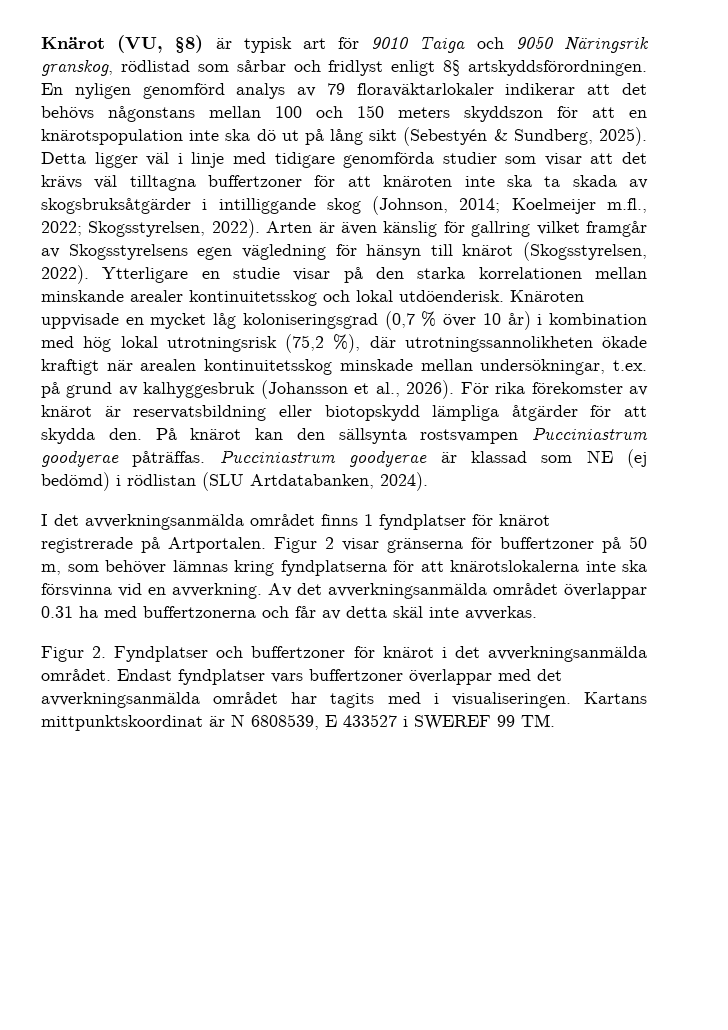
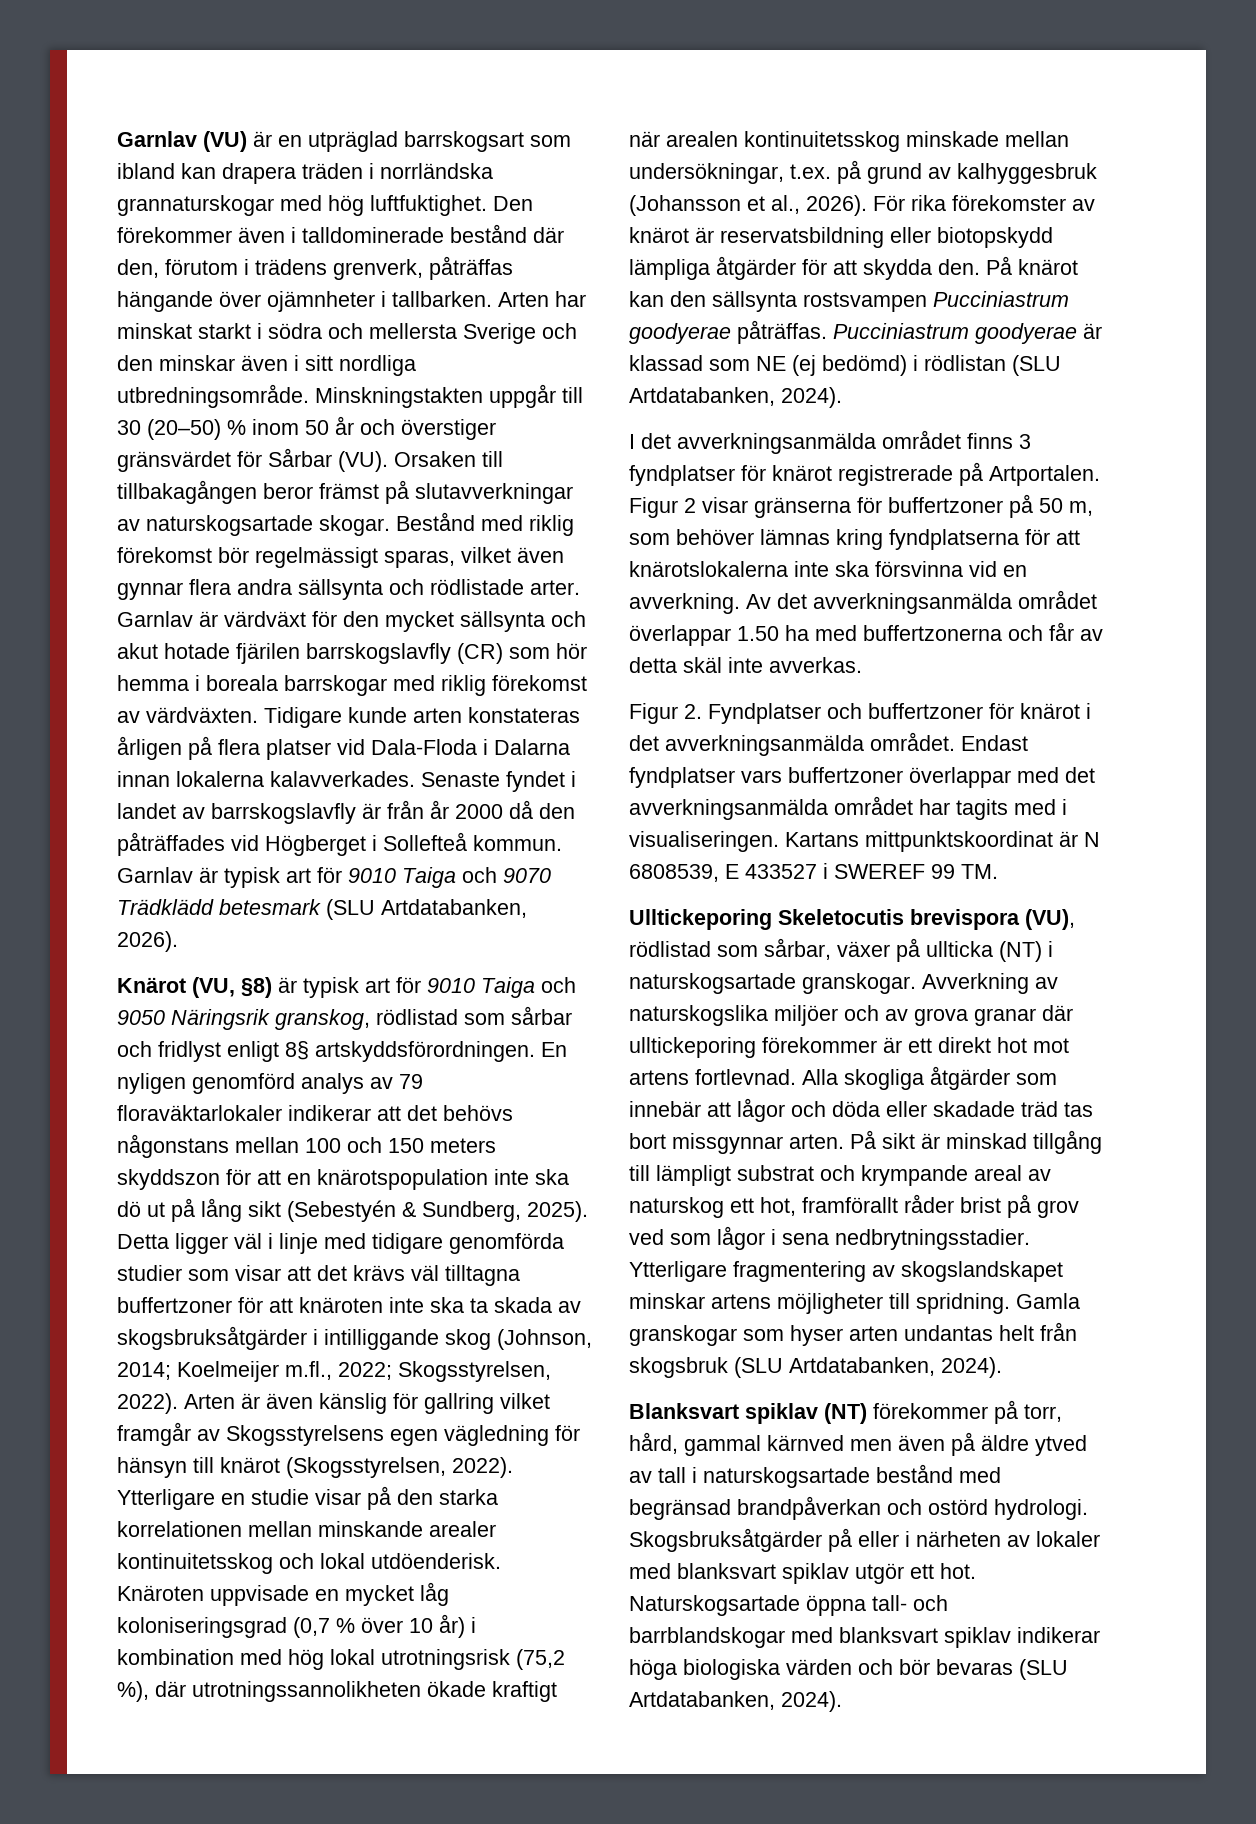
+ Garnlav (VU) är en utpräglad barrskogsart som ibland kan drapera träden i norrländska grannaturskogar med hög luftfuktighet. Den förekommer även i talldominerade bestånd där den, förutom i trädens grenverk, påträffas hängande över ojämnheter i tallbarken. Arten har minskat starkt i södra och mellersta Sverige och den minskar även i sitt nordliga utbredningsområde. Minskningstakten uppgår till 30 (20–50) % inom 50 år och överstiger gränsvärdet för Sårbar (VU). Orsaken till tillbakagången beror främst på slutavverkningar av naturskogsartade skogar. Bestånd med riklig förekomst bör regelmässigt sparas, vilket även gynnar flera andra sällsynta och rödlistade arter. Garnlav är värdväxt för den mycket sällsynta och akut hotade fjärilen barrskogslavfly (CR) som hör hemma i boreala barrskogar med riklig förekomst av värdväxten. Tidigare kunde arten konstateras årligen på flera platser vid Dala-Floda i Dalarna innan lokalerna kalavverkades. Senaste fyndet i landet av barrskogslavfly är från år 2000 då den påträffades vid Högberget i Sollefteå kommun. Garnlav är typisk art för 9010 Taiga och 9070 Trädklädd betesmark (SLU Artdatabanken, 2026).
- I det avverkningsanmälda området finns 1 fyndplatser för knärot registrerade på Artportalen.
+ I det avverkningsanmälda området finns 3 fyndplatser för knärot registrerade på Artportalen.
- Av det avverkningsanmälda området överlappar 0.31 ha med buffertzonerna och får av detta skäl inte avverkas.
+ Av det avverkningsanmälda området överlappar 1.50 ha med buffertzonerna och får av detta skäl inte avverkas.
+ Ulltickeporing Skeletocutis brevispora (VU), rödlistad som sårbar, växer på ullticka (NT) i naturskogsartade granskogar. Avverkning av naturskogslika miljöer och av grova granar där ulltickeporing förekommer är ett direkt hot mot artens fortlevnad. Alla skogliga åtgärder som innebär att lågor och döda eller skadade träd tas bort missgynnar arten. På sikt är minskad tillgång till lämpligt substrat och krympande areal av naturskog ett hot, framförallt råder brist på grov ved som lågor i sena nedbrytningsstadier. Ytterligare fragmentering av skogslandskapet minskar artens möjligheter till spridning. Gamla granskogar som hyser arten undantas helt från skogsbruk (SLU Artdatabanken, 2024).
+ Blanksvart spiklav (NT) förekommer på torr, hård, gammal kärnved men även på äldre ytved av tall i naturskogsartade bestånd med begränsad brandpåverkan och ostörd hydrologi. Skogsbruksåtgärder på eller i närheten av lokaler med blanksvart spiklav utgör ett hot. Naturskogsartade öppna tall- och barrblandskogar med blanksvart spiklav indikerar höga biologiska värden och bör bevaras (SLU Artdatabanken, 2024).

